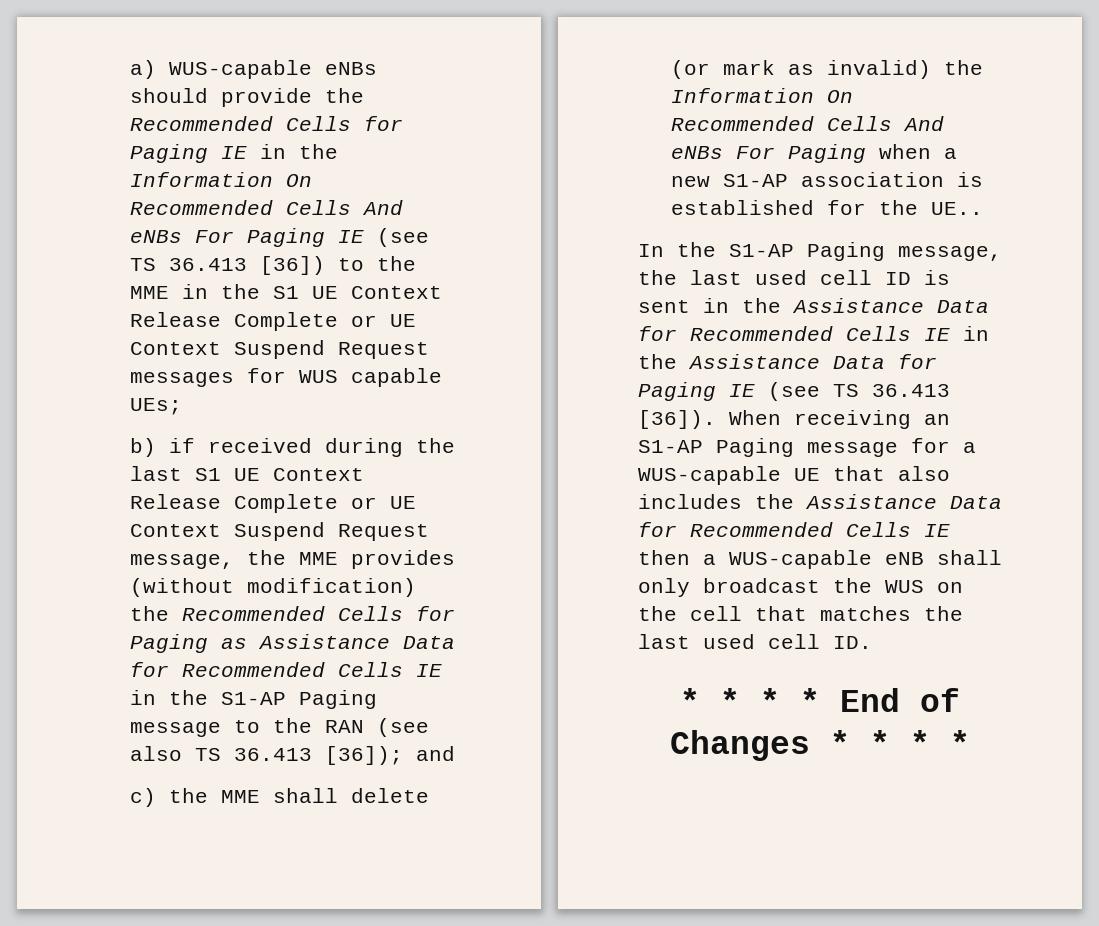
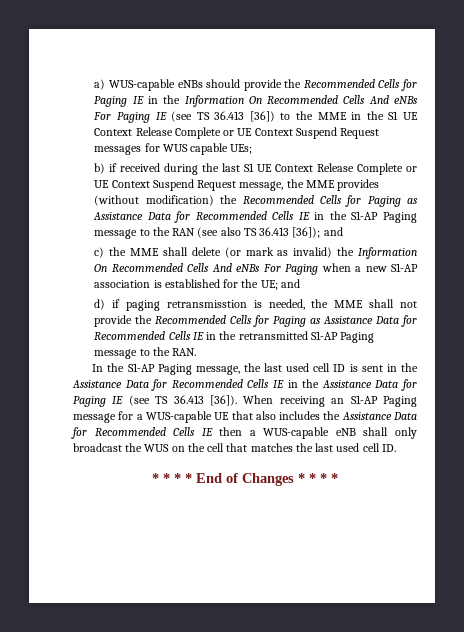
- c) the MME shall delete (or mark as invalid) the Information On Recommended Cells And eNBs For Paging when a new S1-AP association is established for the UE..
+ c) the MME shall delete (or mark as invalid) the Information On Recommended Cells And eNBs For Paging when a new S1-AP association is established for the UE; and
+ d) if paging retransmisstion is needed, the MME shall not provide the Recommended Cells for Paging as Assistance Data for Recommended Cells IE in the retransmitted S1-AP Paging message to the RAN.

